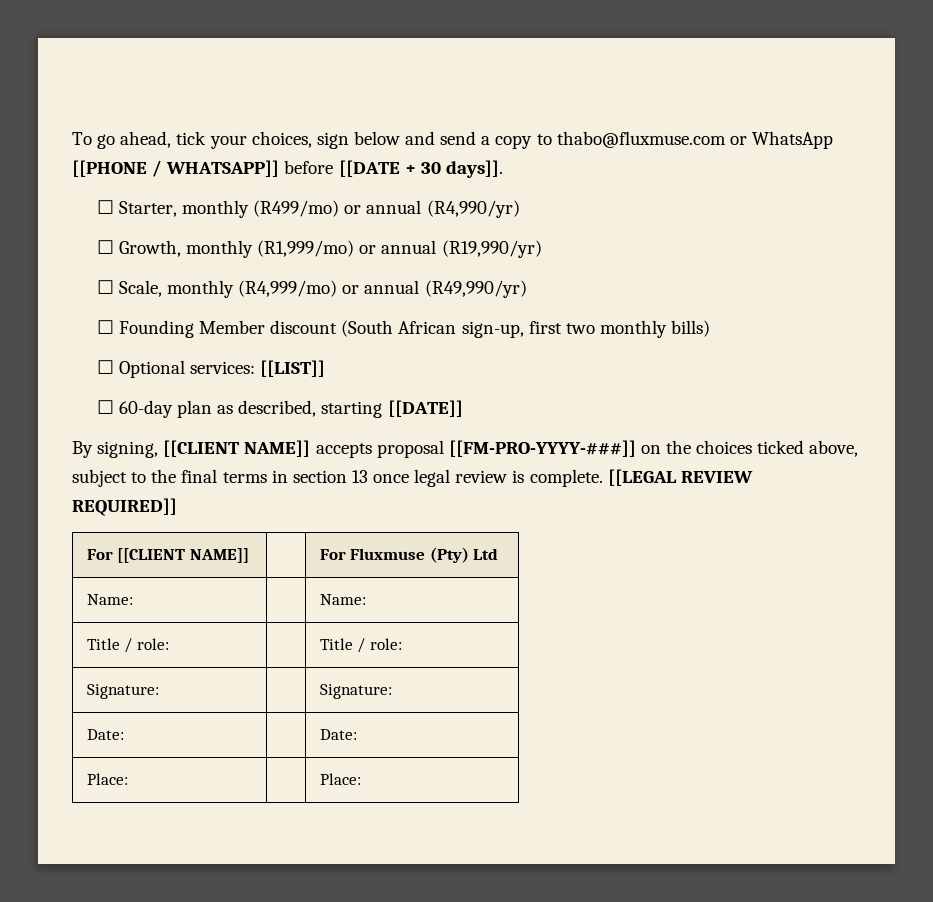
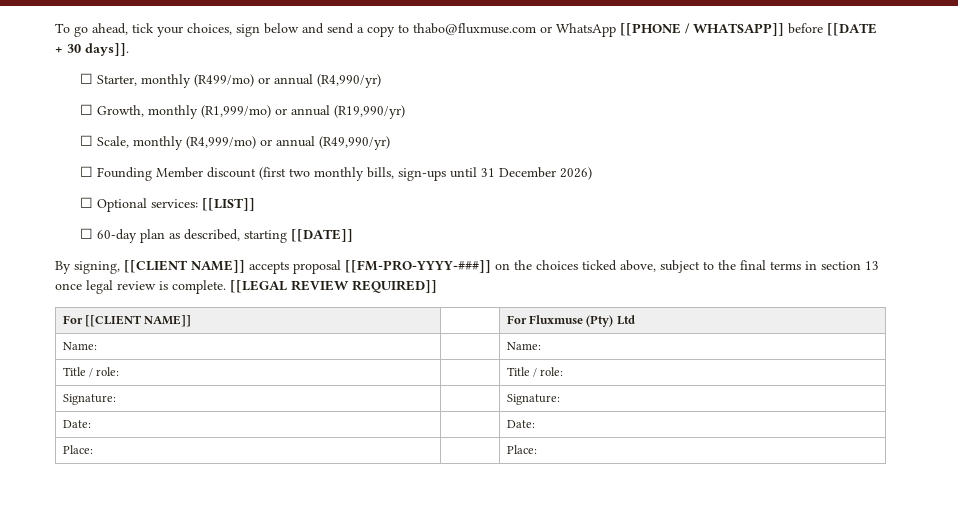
- ☐ Founding Member discount (South African sign-up, first two monthly bills)
+ ☐ Founding Member discount (first two monthly bills, sign-ups until 31 December 2026)

